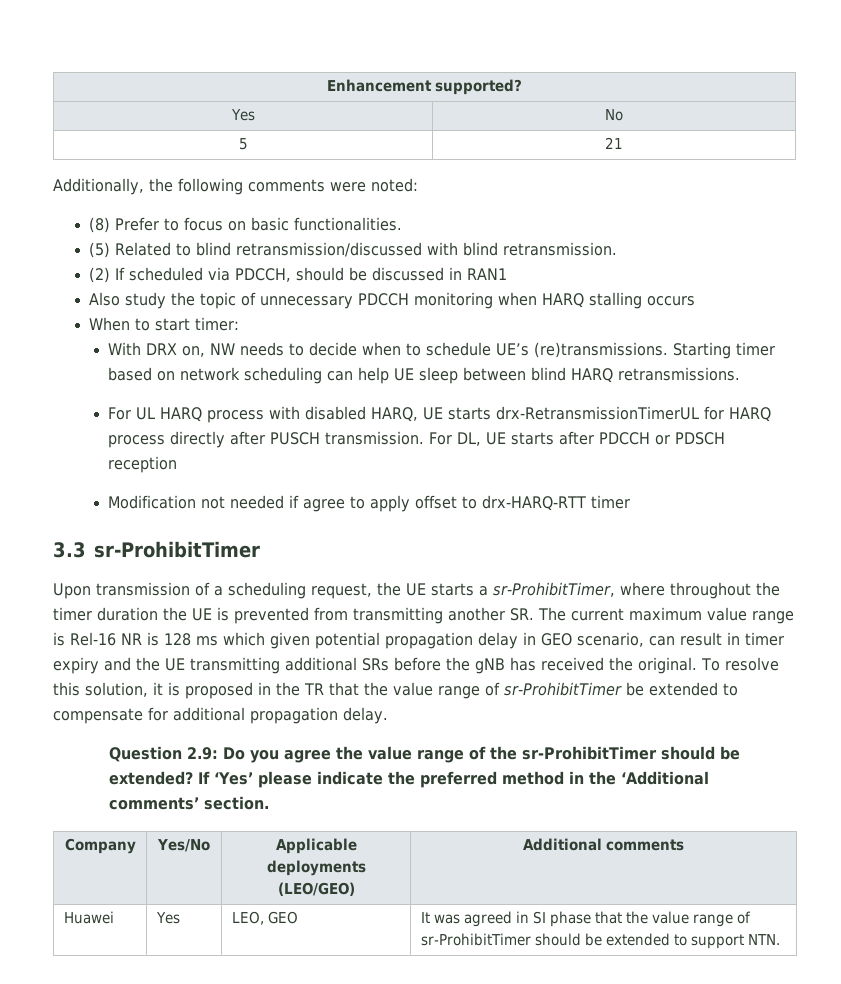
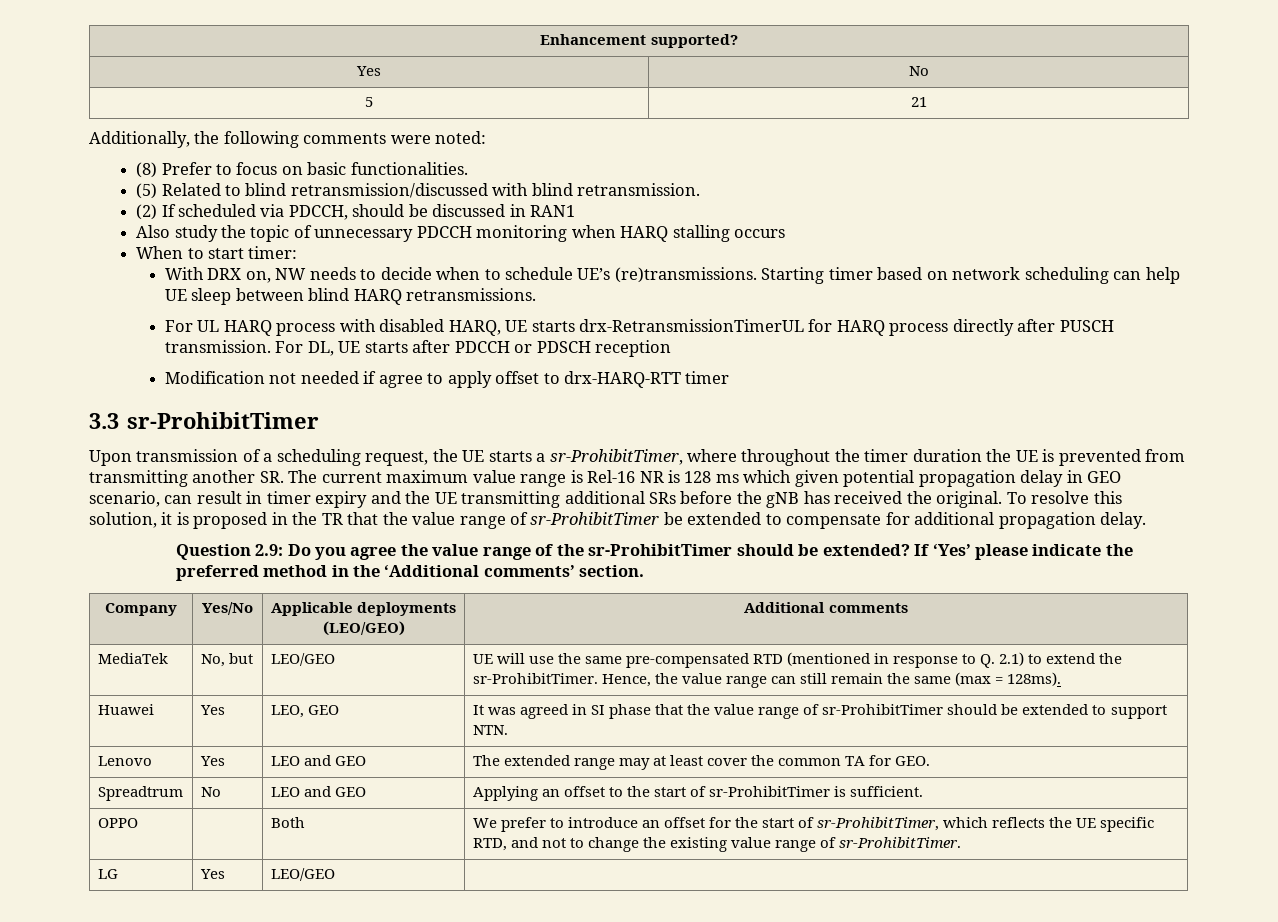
+ MediaTek | No, but | LEO/GEO | UE will use the same pre-compensated RTD (mentioned in response to Q. 2.1) to extend the sr-ProhibitTimer. Hence, the value range can still remain the same (max = 128ms).
+ Lenovo | Yes | LEO and GEO | The extended range may at least cover the common TA for GEO.
+ Spreadtrum | No | LEO and GEO | Applying an offset to the start of sr-ProhibitTimer is sufficient.
+ OPPO | | Both | We prefer to introduce an offset for the start of sr-ProhibitTimer, which reflects the UE specific RTD, and not to change the existing value range of sr-ProhibitTimer.
+ LG | Yes | LEO/GEO |

